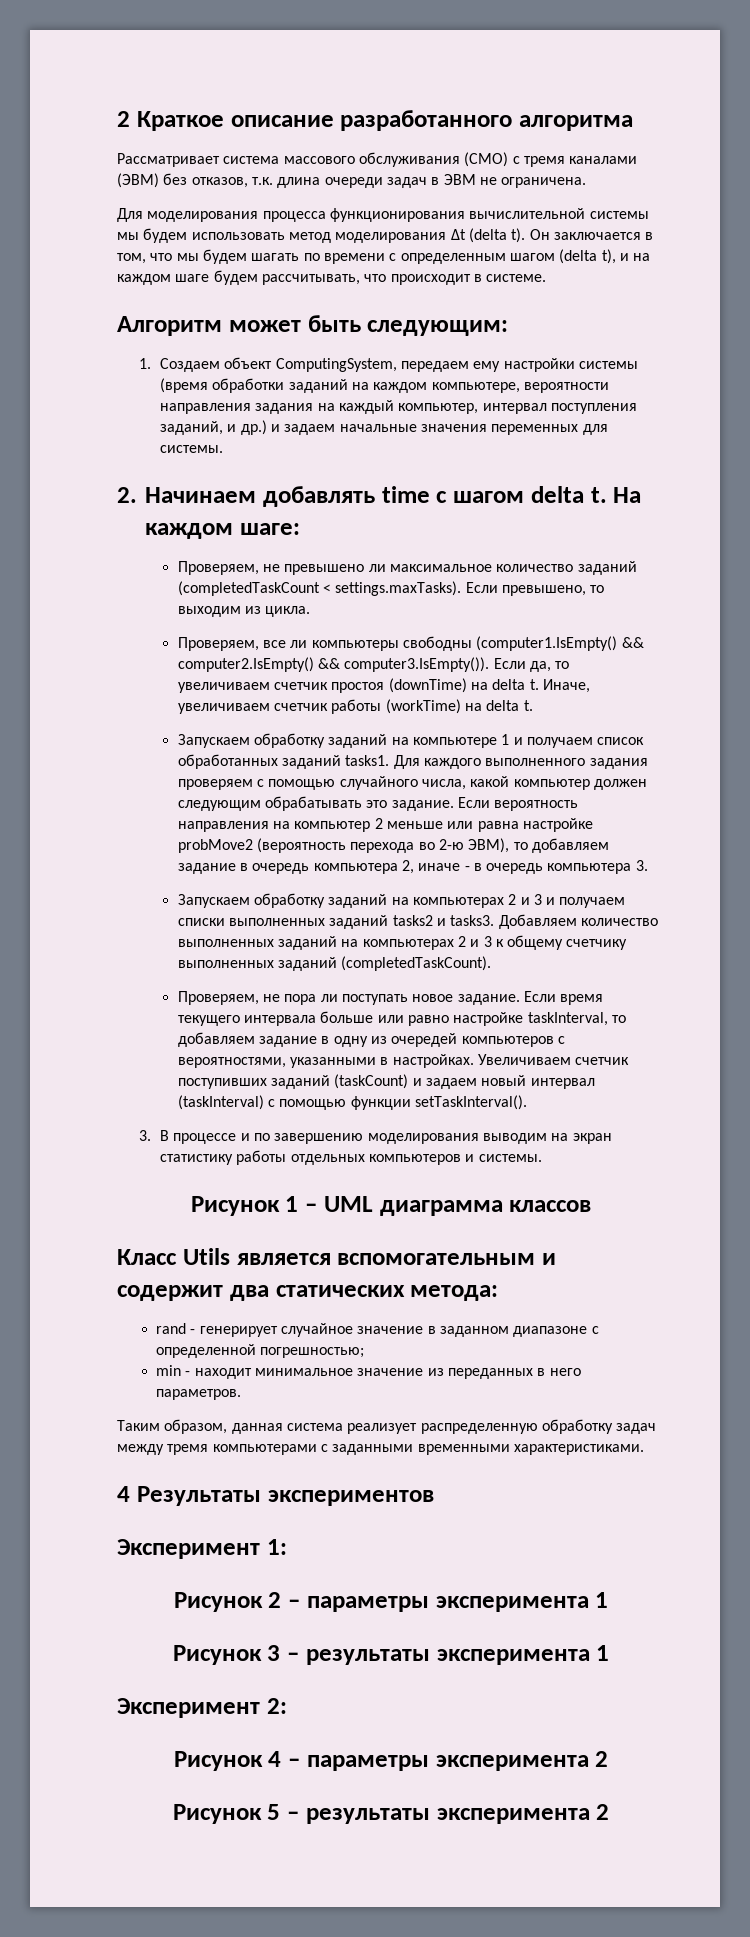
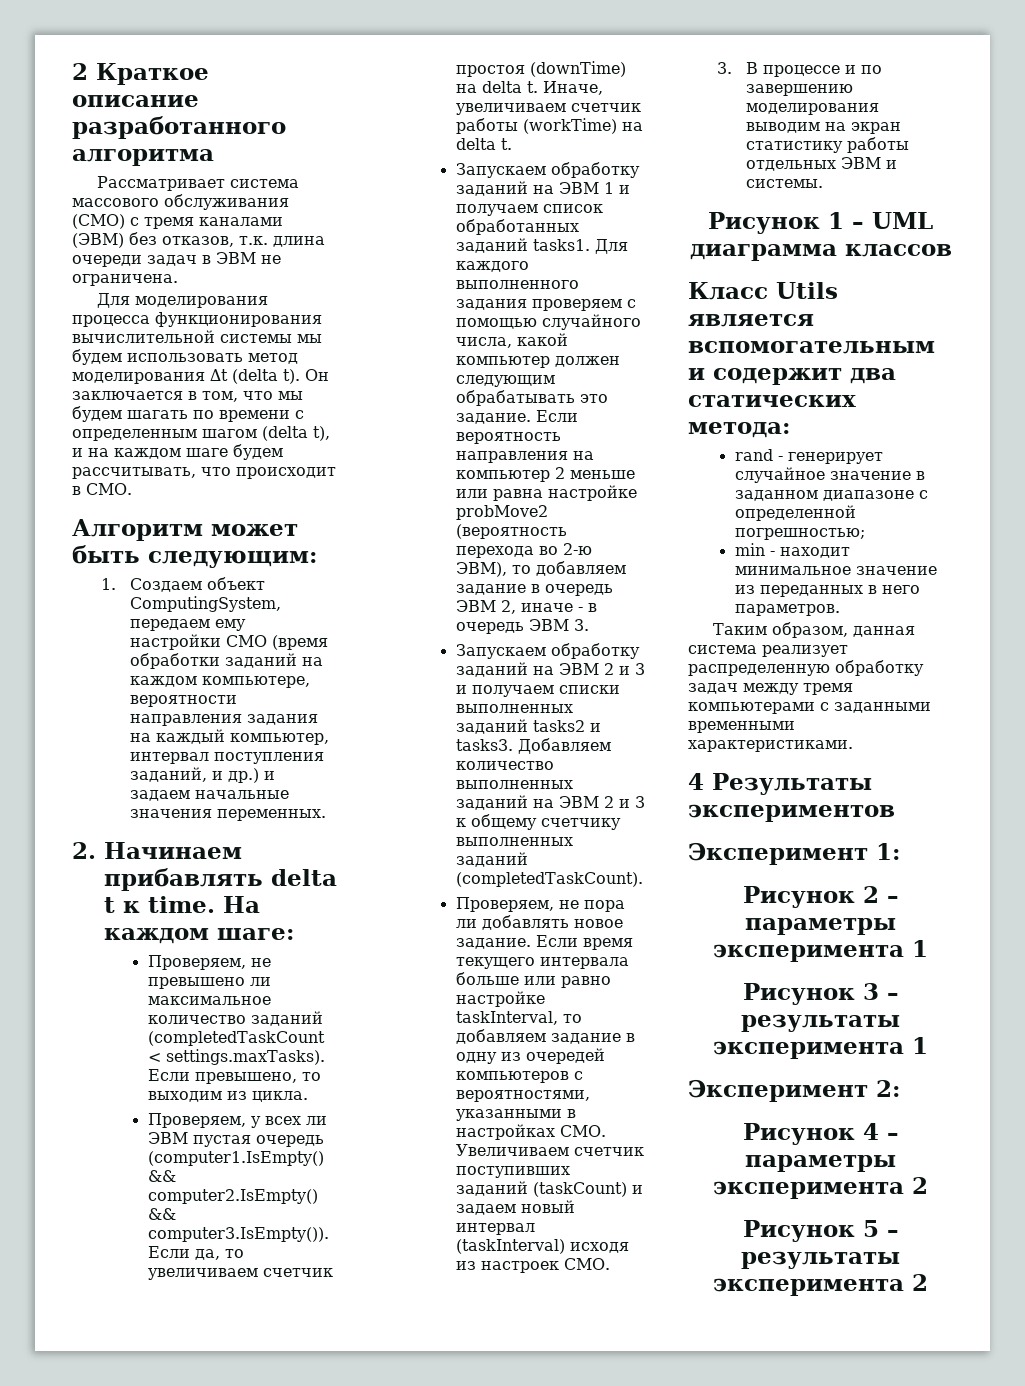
- Он заключается в том, что мы будем шагать по времени с определенным шагом (delta t), и на каждом шаге будем рассчитывать, что происходит в системе.
+ Он заключается в том, что мы будем шагать по времени с определенным шагом (delta t), и на каждом шаге будем рассчитывать, что происходит в СМО.
- 1. Создаем объект ComputingSystem, передаем ему настройки системы (время обработки заданий на каждом компьютере, вероятности направления задания на каждый компьютер, интервал поступления заданий, и др.) и задаем начальные значения переменных для системы.
+ 1. Создаем объект ComputingSystem, передаем ему настройки СМО (время обработки заданий на каждом компьютере, вероятности направления задания на каждый компьютер, интервал поступления заданий, и др.) и задаем начальные значения переменных.
- 2. Начинаем добавлять time с шагом delta t.
+ 2. Начинаем прибавлять delta t к time.
- Проверяем, все ли компьютеры свободны (computer1.IsEmpty() && computer2.IsEmpty() && computer3.IsEmpty()). Если да, то увеличиваем счетчик простоя (downTime) на delta t.
+ Проверяем, у всех ли ЭВМ пустая очередь (computer1.IsEmpty() && computer2.IsEmpty() && computer3.IsEmpty()). Если да, то увеличиваем счетчик простоя (downTime) на delta t.
- Запускаем обработку заданий на компьютере 1 и получаем список обработанных заданий tasks1.
+ Запускаем обработку заданий на ЭВМ 1 и получаем список обработанных заданий tasks1.
- Если вероятность направления на компьютер 2 меньше или равна настройке probMove2 (вероятность перехода во 2-ю ЭВМ), то добавляем задание в очередь компьютера 2, иначе - в очередь компьютера 3.
+ Если вероятность направления на компьютер 2 меньше или равна настройке probMove2 (вероятность перехода во 2-ю ЭВМ), то добавляем задание в очередь ЭВМ 2, иначе - в очередь ЭВМ 3.
- Запускаем обработку заданий на компьютерах 2 и 3 и получаем списки выполненных заданий tasks2 и tasks3.
+ Запускаем обработку заданий на ЭВМ 2 и 3 и получаем списки выполненных заданий tasks2 и tasks3.
- Добавляем количество выполненных заданий на компьютерах 2 и 3 к общему счетчику выполненных заданий (completedTaskCount).
+ Добавляем количество выполненных заданий на ЭВМ 2 и 3 к общему счетчику выполненных заданий (completedTaskCount).
- Проверяем, не пора ли поступать новое задание.
+ Проверяем, не пора ли добавлять новое задание.
- Если время текущего интервала больше или равно настройке taskInterval, то добавляем задание в одну из очередей компьютеров с вероятностями, указанными в настройках. Увеличиваем счетчик поступивших заданий (taskCount) и задаем новый интервал (taskInterval) с помощью функции setTaskInterval().
+ Если время текущего интервала больше или равно настройке taskInterval, то добавляем задание в одну из очередей компьютеров с вероятностями, указанными в настройках СМО. Увеличиваем счетчик поступивших заданий (taskCount) и задаем новый интервал (taskInterval) исходя из настроек СМО.
- 3. В процессе и по завершению моделирования выводим на экран статистику работы отдельных компьютеров и системы.
+ 3. В процессе и по завершению моделирования выводим на экран статистику работы отдельных ЭВМ и системы.

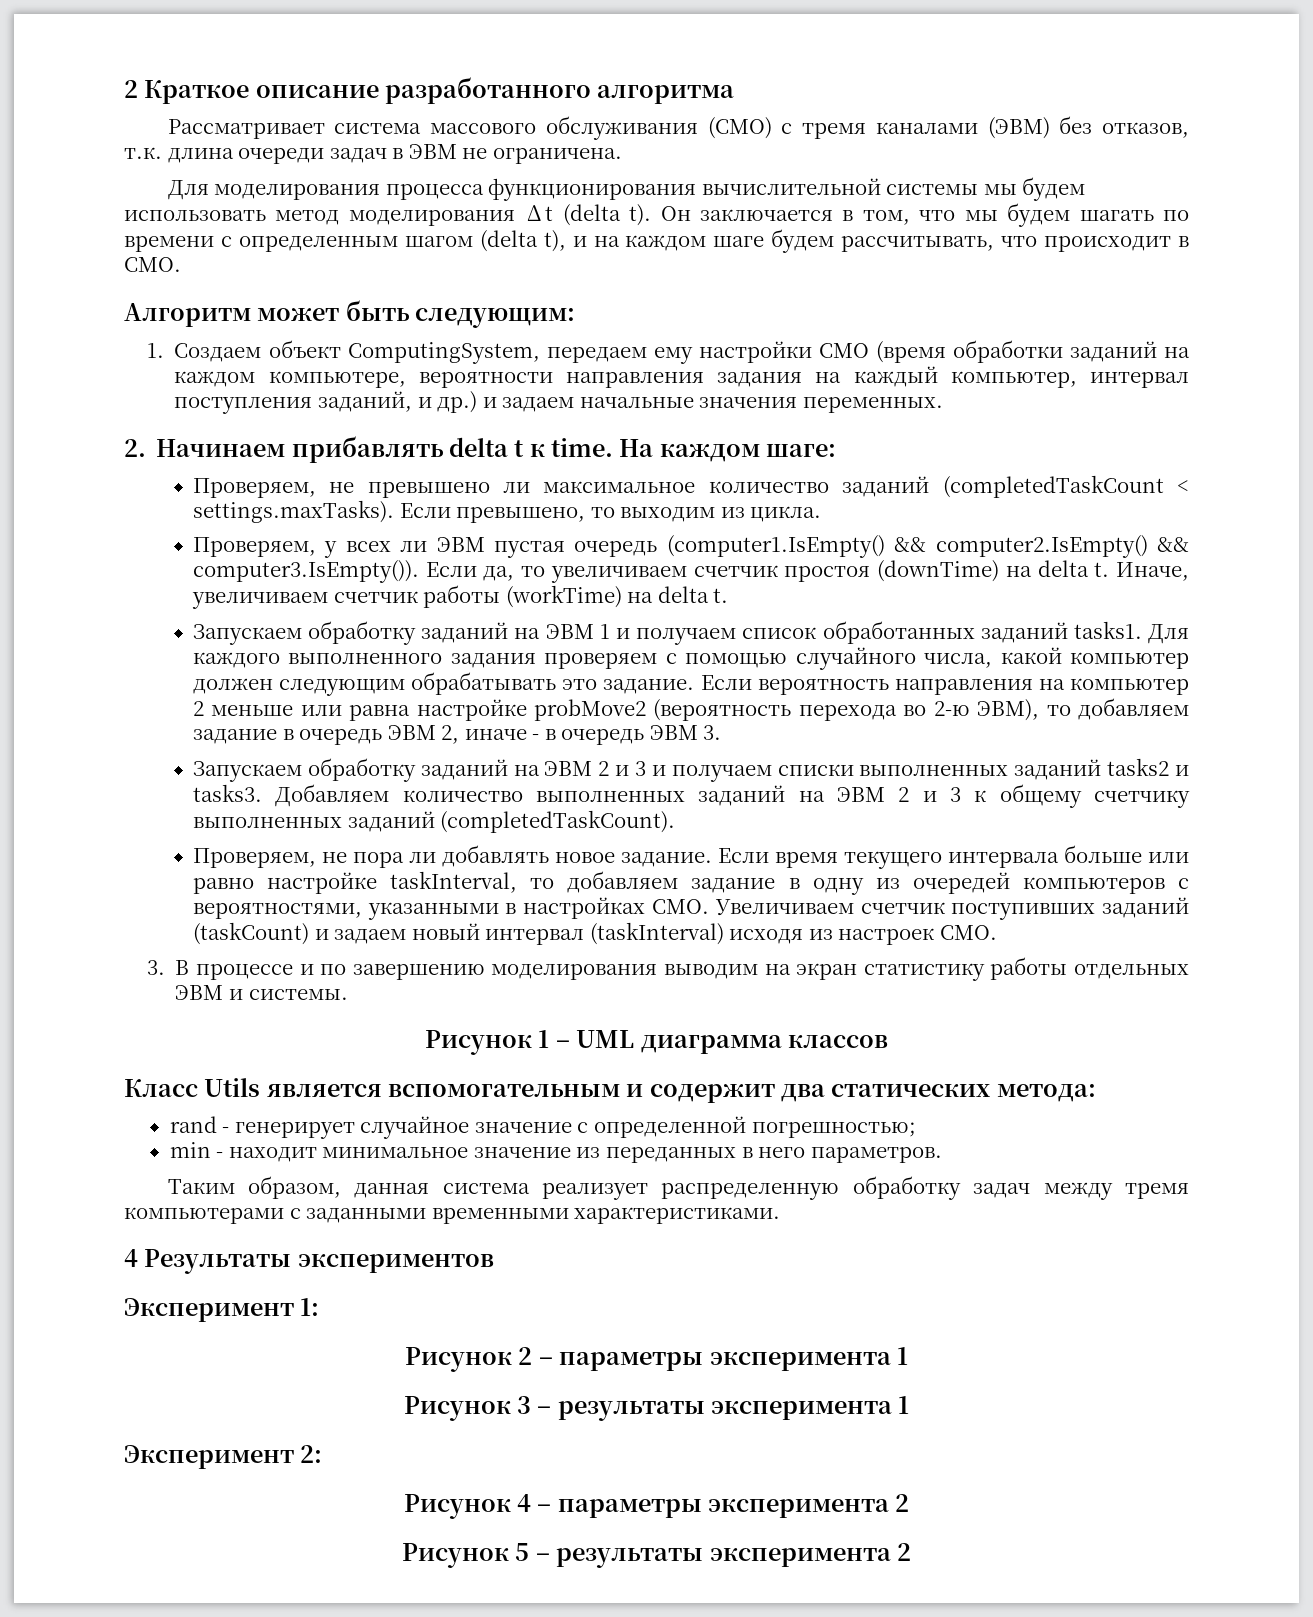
- rand - генерирует случайное значение в заданном диапазоне с определенной погрешностью;
+ rand - генерирует случайное значение с определенной погрешностью;

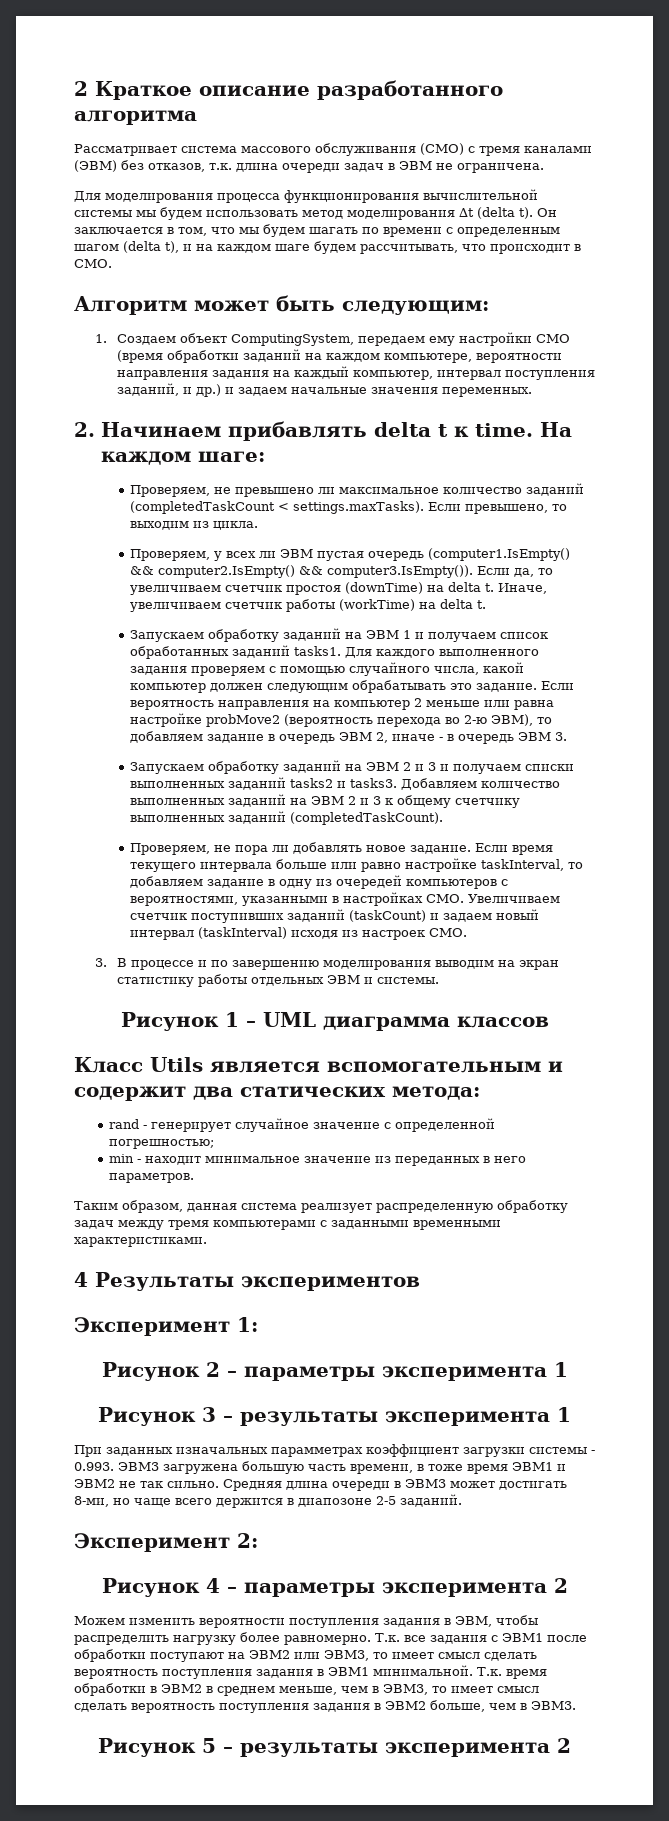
+ При заданных изначальных парамметрах коэффициент загрузки системы - 0.993. ЭВМ3 загружена большую часть времени, в тоже время ЭВМ1 и ЭВМ2 не так сильно. Средняя длина очереди в ЭВМ3 может достигать 8-ми, но чаще всего держится в диапозоне 2-5 заданий.
+ Можем изменить вероятности поступления задания в ЭВМ, чтобы распределить нагрузку более равномерно. Т.к. все задания с ЭВМ1 после обработки поступают на ЭВМ2 или ЭВМ3, то имеет смысл сделать вероятность поступления задания в ЭВМ1 минимальной. Т.к. время обработки в ЭВМ2 в среднем меньше, чем в ЭВМ3, то имеет смысл сделать вероятность поступления задания в ЭВМ2 больше, чем в ЭВМ3.

